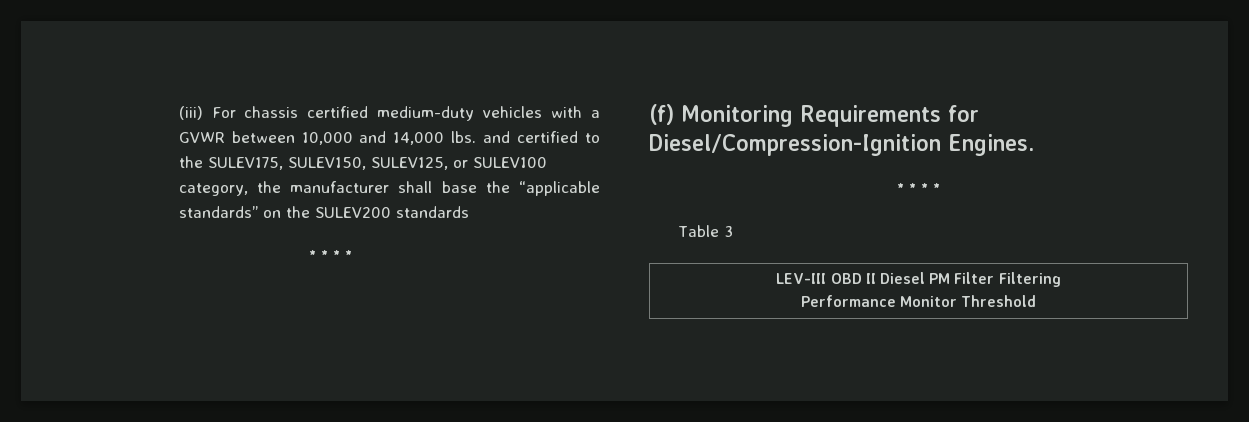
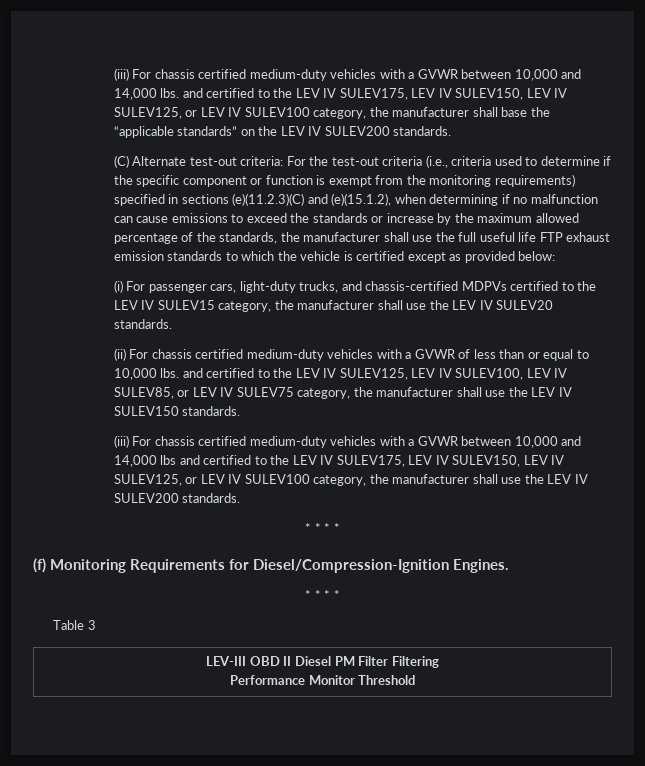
- (iii) For chassis certified medium-duty vehicles with a GVWR between 10,000 and 14,000 lbs. and certified to the SULEV175, SULEV150, SULEV125, or SULEV100 category, the manufacturer shall base the “applicable standards” on the SULEV200 standards
+ (iii) For chassis certified medium-duty vehicles with a GVWR between 10,000 and 14,000 lbs. and certified to the LEV IV SULEV175, LEV IV SULEV150, LEV IV SULEV125, or LEV IV SULEV100 category, the manufacturer shall base the “applicable standards” on the LEV IV SULEV200 standards.
+ (C) Alternate test-out criteria: For the test-out criteria (i.e., criteria used to determine if the specific component or function is exempt from the monitoring requirements) specified in sections (e)(11.2.3)(C) and (e)(15.1.2), when determining if no malfunction can cause emissions to exceed the standards or increase by the maximum allowed percentage of the standards, the manufacturer shall use the full useful life FTP exhaust emission standards to which the vehicle is certified except as provided below:
+ (i) For passenger cars, light-duty trucks, and chassis-certified MDPVs certified to the LEV IV SULEV15 category, the manufacturer shall use the LEV IV SULEV20 standards.
+ (ii) For chassis certified medium-duty vehicles with a GVWR of less than or equal to 10,000 lbs. and certified to the LEV IV SULEV125, LEV IV SULEV100, LEV IV SULEV85, or LEV IV SULEV75 category, the manufacturer shall use the LEV IV SULEV150 standards.
+ (iii) For chassis certified medium-duty vehicles with a GVWR between 10,000 and 14,000 lbs and certified to the LEV IV SULEV175, LEV IV SULEV150, LEV IV SULEV125, or LEV IV SULEV100 category, the manufacturer shall use the LEV IV SULEV200 standards.

